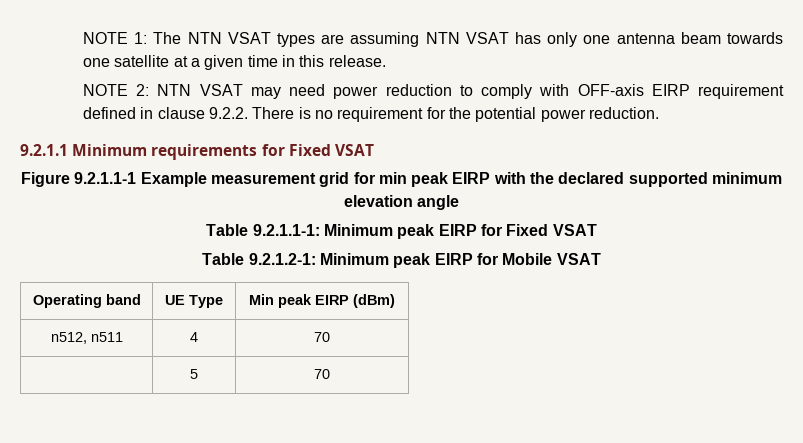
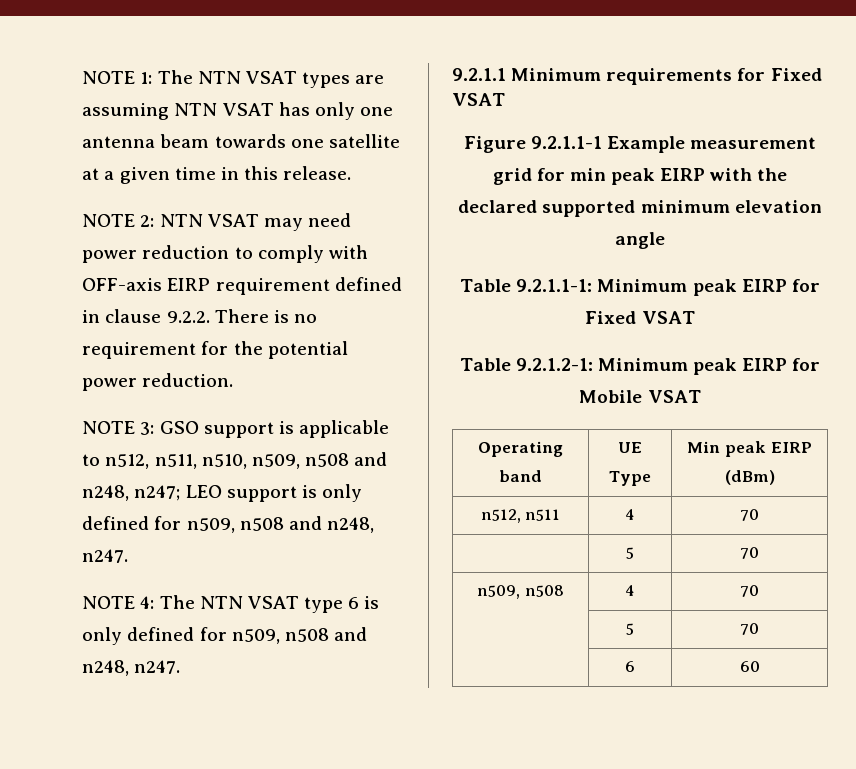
+ NOTE 3: GSO support is applicable to n512, n511, n510, n509, n508 and n248, n247; LEO support is only defined for n509, n508 and n248, n247.
+ NOTE 4: The NTN VSAT type 6 is only defined for n509, n508 and n248, n247.
+ n509, n508 | 4 | 70
+ | 5 | 70
+ | 6 | 60

